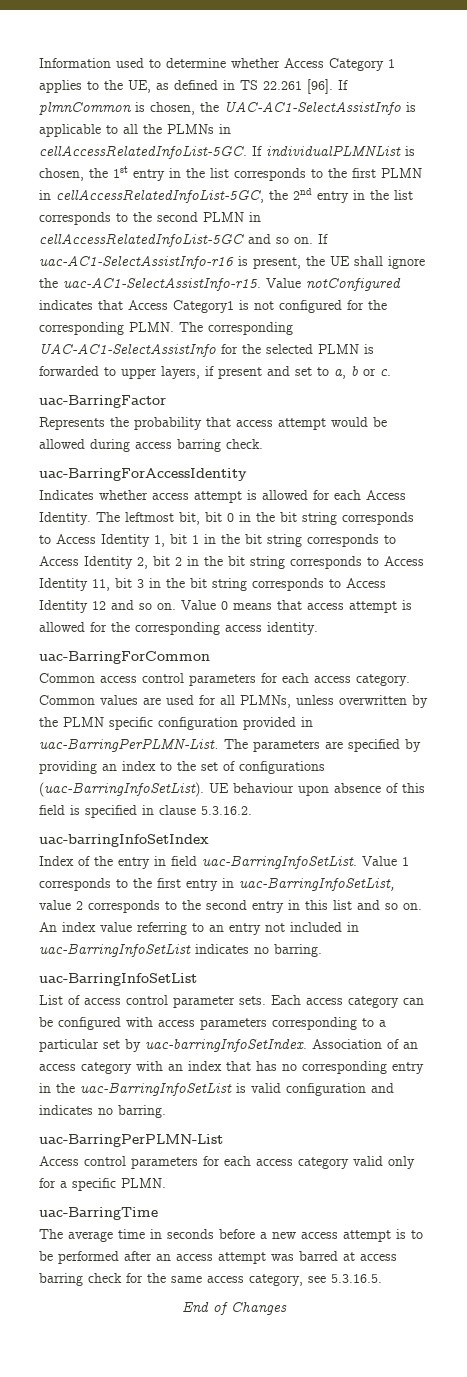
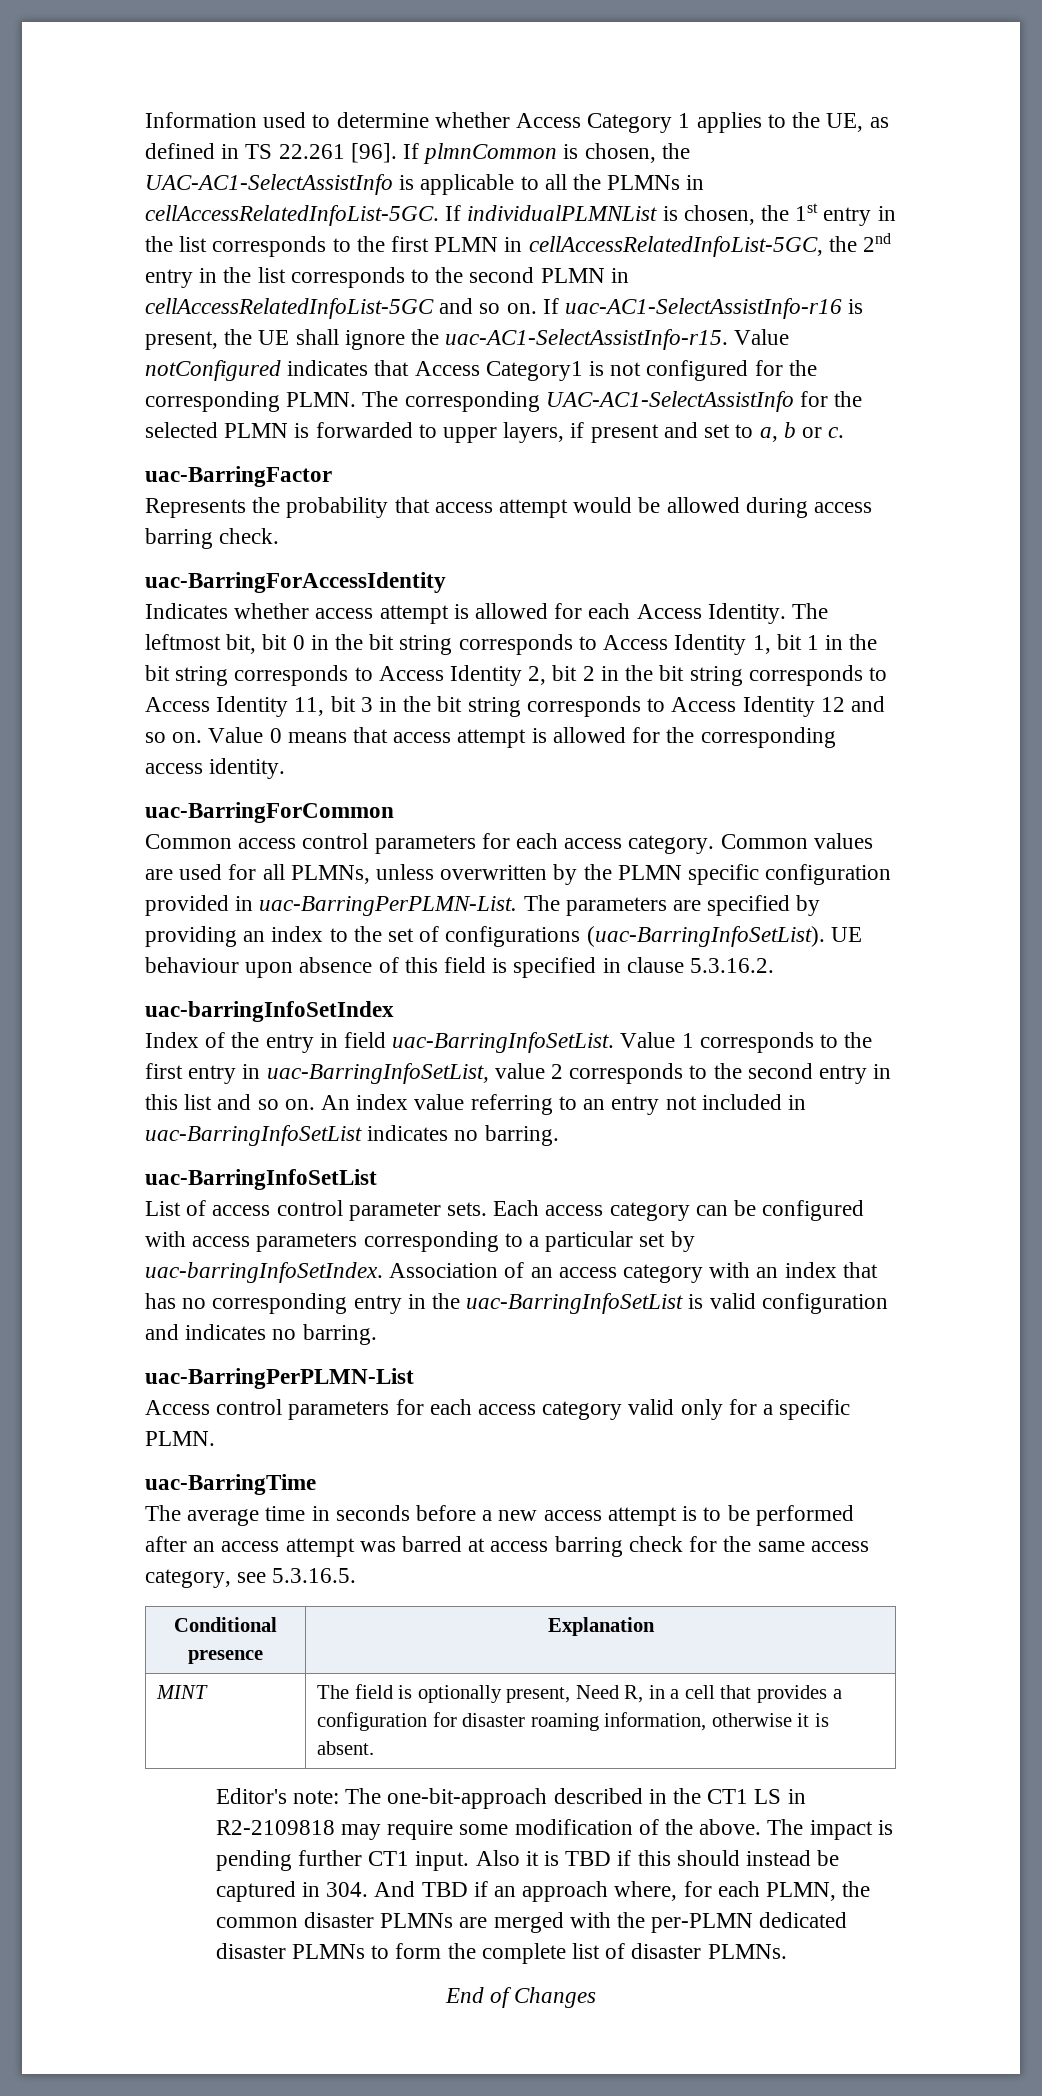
+ Conditional presence | Explanation
+ MINT | The field is optionally present, Need R, in a cell that provides a configuration for disaster roaming information, otherwise it is absent.
+ Editor's note: The one-bit-approach described in the CT1 LS in R2-2109818 may require some modification of the above. The impact is pending further CT1 input. Also it is TBD if this should instead be captured in 304. And TBD if an approach where, for each PLMN, the common disaster PLMNs are merged with the per-PLMN dedicated disaster PLMNs to form the complete list of disaster PLMNs.

